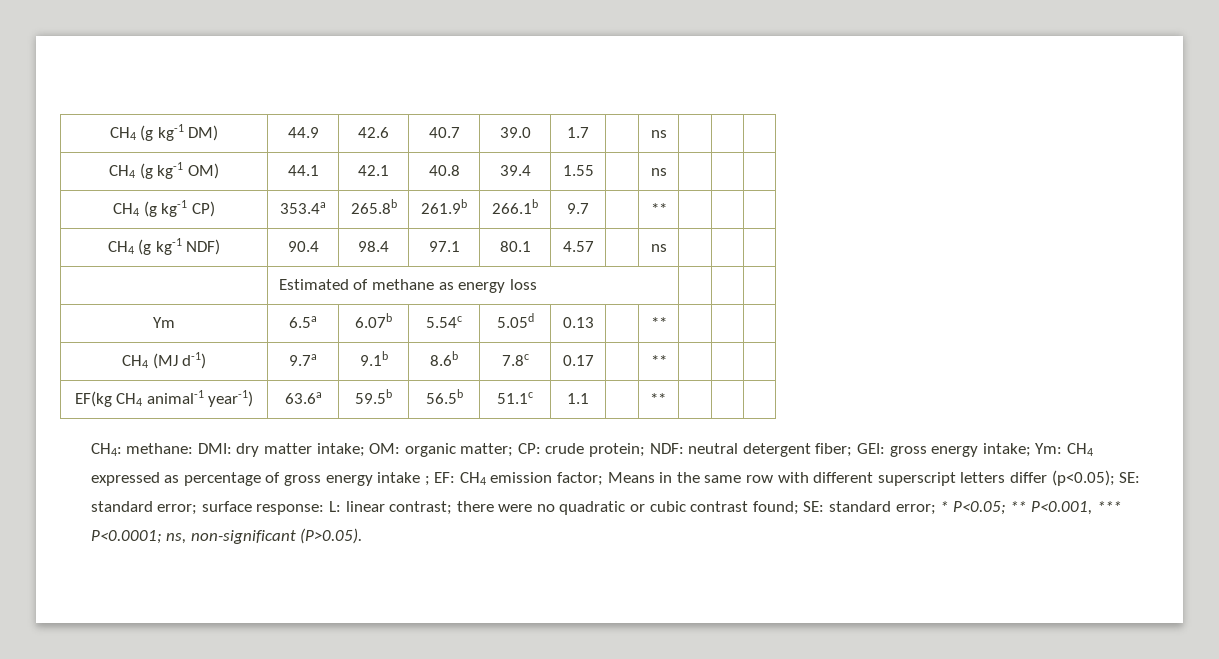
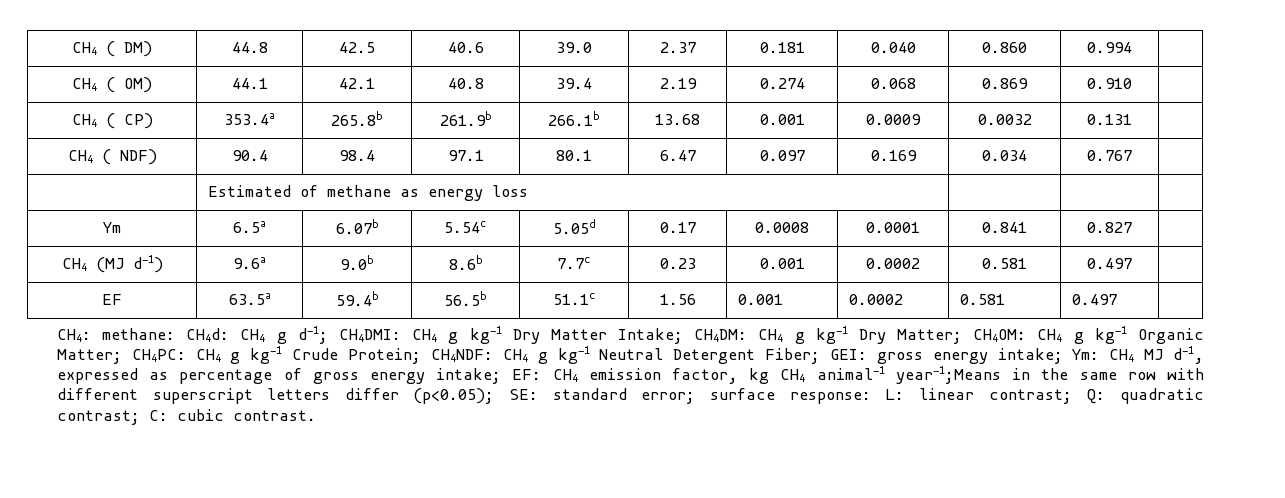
- CH4 (g kg-1 DM) | 44.9 | 42.6 | 40.7 | 39.0 | 1.7 | | ns | | |
- CH4 (g kg-1 OM) | 44.1 | 42.1 | 40.8 | 39.4 | 1.55 | | ns | | |
- CH4 (g kg-1 CP) | 353.4a | 265.8b | 261.9b | 266.1b | 9.7 | | ** | | |
- CH4 (g kg-1 NDF) | 90.4 | 98.4 | 97.1 | 80.1 | 4.57 | | ns | | |
+ CH4 ( DM) | 44.8 | 42.5 | 40.6 | 39.0 | 2.37 | 0.181 | 0.040 | 0.860 | 0.994 |
+ CH4 ( OM) | 44.1 | 42.1 | 40.8 | 39.4 | 2.19 | 0.274 | 0.068 | 0.869 | 0.910 |
+ CH4 ( CP) | 353.4a | 265.8b | 261.9b | 266.1b | 13.68 | 0.001 | 0.0009 | 0.0032 | 0.131 |
+ CH4 ( NDF) | 90.4 | 98.4 | 97.1 | 80.1 | 6.47 | 0.097 | 0.169 | 0.034 | 0.767 |
- Ym | 6.5a | 6.07b | 5.54c | 5.05d | 0.13 | | ** | | |
+ Ym | 6.5a | 6.07b | 5.54c | 5.05d | 0.17 | 0.0008 | 0.0001 | 0.841 | 0.827 |
- CH4 (MJ d-1) | 9.7a | 9.1b | 8.6b | 7.8c | 0.17 | | ** | | |
- EF(kg CH4 animal-1 year-1) | 63.6a | 59.5b | 56.5b | 51.1c | 1.1 | | ** | | |
- CH4: methane: DMI: dry matter intake; OM: organic matter; CP: crude protein; NDF: neutral detergent fiber; GEI: gross energy intake; Ym: CH4 expressed as percentage of gross energy intake ; EF: CH4 emission factor; Means in the same row with different superscript letters differ (p<0.05); SE: standard error; surface response: L: linear contrast; there were no quadratic or cubic contrast found; SE: standard error; * P<0.05; ** P<0.001, *** P<0.0001; ns, non-significant (P>0.05).
+ CH4 (MJ d-1) | 9.6a | 9.0b | 8.6b | 7.7c | 0.23 | 0.001 | 0.0002 | 0.581 | 0.497 |
+ EF | 63.5a | 59.4b | 56.5b | 51.1c | 1.56 | 0.001 | 0.0002 | 0.581 | 0.497 |
+ CH4: methane: CH4d: CH4 g d-1; CH4DMI: CH4 g kg-1 Dry Matter Intake; CH4DM: CH4 g kg-1 Dry Matter; CH4OM: CH4 g kg-1 Organic Matter; CH4PC: CH4 g kg-1 Crude Protein; CH4NDF: CH4 g kg-1 Neutral Detergent Fiber; GEI: gross energy intake; Ym: CH4 MJ d-1, expressed as percentage of gross energy intake; EF: CH4 emission factor, kg CH4 animal-1 year-1;Means in the same row with different superscript letters differ (p<0.05); SE: standard error; surface response: L: linear contrast; Q: quadratic contrast; C: cubic contrast.

